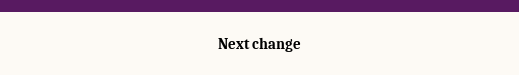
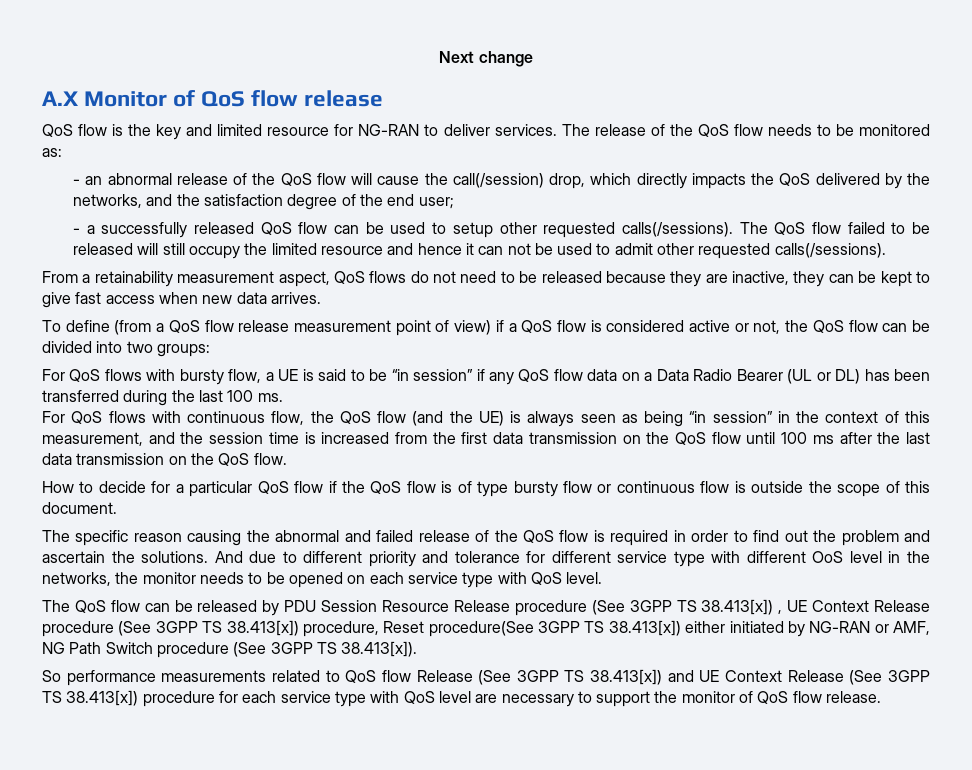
+ A.X Monitor of QoS flow release
+ QoS flow is the key and limited resource for NG-RAN to deliver services. The release of the QoS flow needs to be monitored as:
+ - an abnormal release of the QoS flow will cause the call(/session) drop, which directly impacts the QoS delivered by the networks, and the satisfaction degree of the end user;
+ - a successfully released QoS flow can be used to setup other requested calls(/sessions). The QoS flow failed to be released will still occupy the limited resource and hence it can not be used to admit other requested calls(/sessions).
+ From a retainability measurement aspect, QoS flows do not need to be released because they are inactive, they can be kept to give fast access when new data arrives.
+ To define (from a QoS flow release measurement point of view) if a QoS flow is considered active or not, the QoS flow can be divided into two groups:
+ For QoS flows with bursty flow, a UE is said to be “in session” if any QoS flow data on a Data Radio Bearer (UL or DL) has been transferred during the last 100 ms.
+ For QoS flows with continuous flow, the QoS flow (and the UE) is always seen as being “in session” in the context of this measurement, and the session time is increased from the first data transmission on the QoS flow until 100 ms after the last data transmission on the QoS flow.
+ How to decide for a particular QoS flow if the QoS flow is of type bursty flow or continuous flow is outside the scope of this document.
+ The specific reason causing the abnormal and failed release of the QoS flow is required in order to find out the problem and ascertain the solutions. And due to different priority and tolerance for different service type with different OoS level in the networks, the monitor needs to be opened on each service type with QoS level.
+ The QoS flow can be released by PDU Session Resource Release procedure (See 3GPP TS 38.413[x]) , UE Context Release procedure (See 3GPP TS 38.413[x]) procedure, Reset procedure(See 3GPP TS 38.413[x]) either initiated by NG-RAN or AMF, NG Path Switch procedure (See 3GPP TS 38.413[x]).
+ So performance measurements related to QoS flow Release (See 3GPP TS 38.413[x]) and UE Context Release (See 3GPP TS 38.413[x]) procedure for each service type with QoS level are necessary to support the monitor of QoS flow release.

